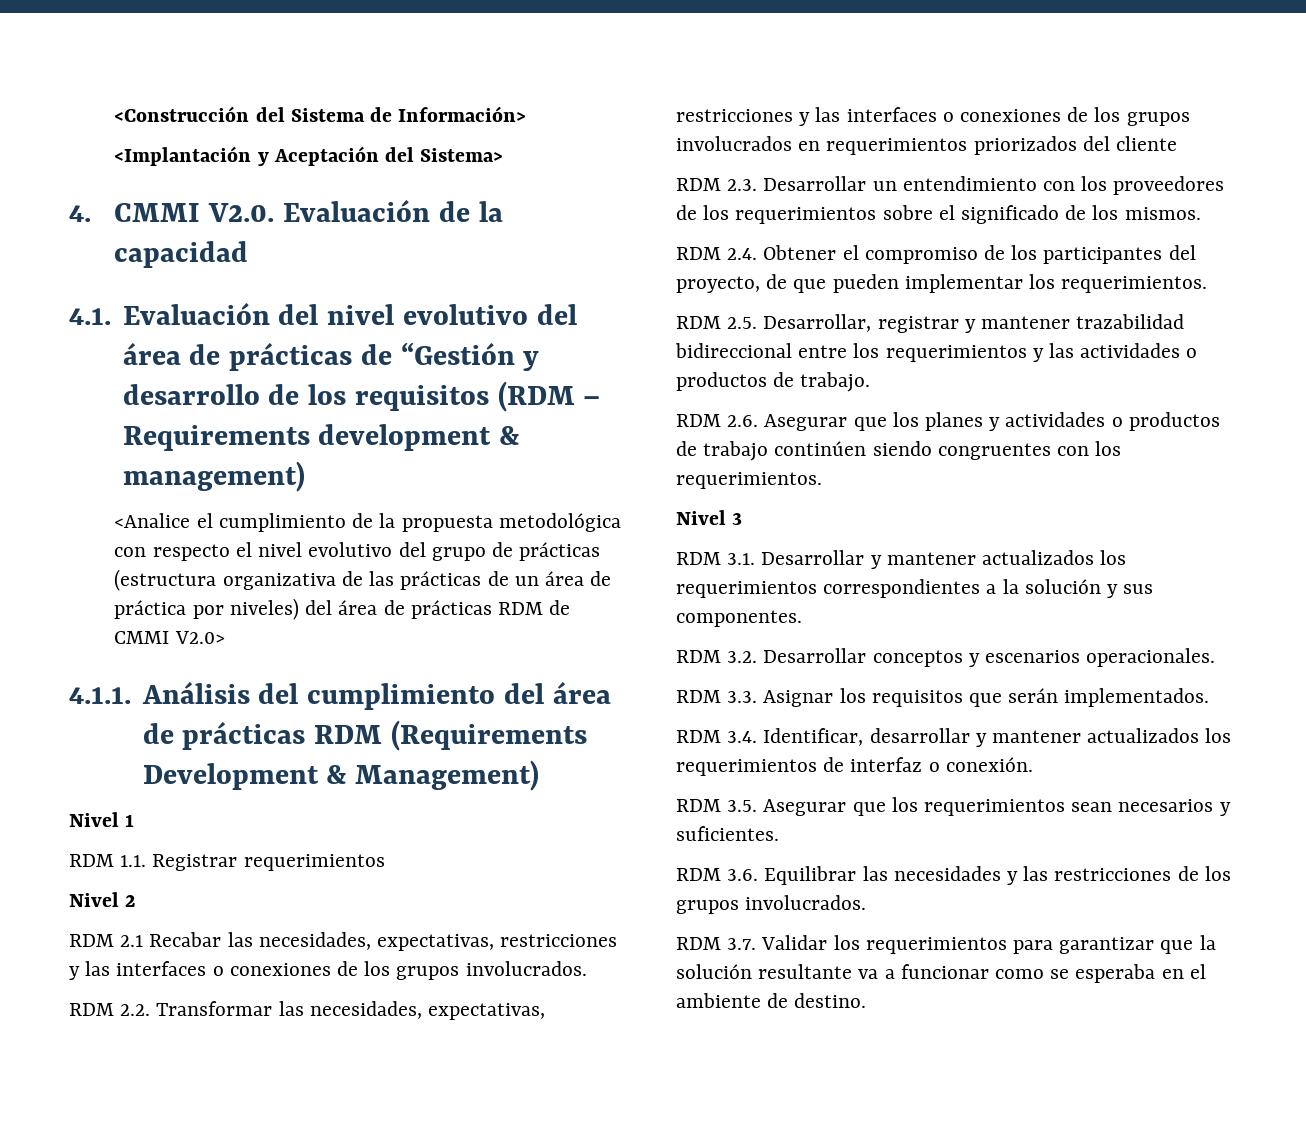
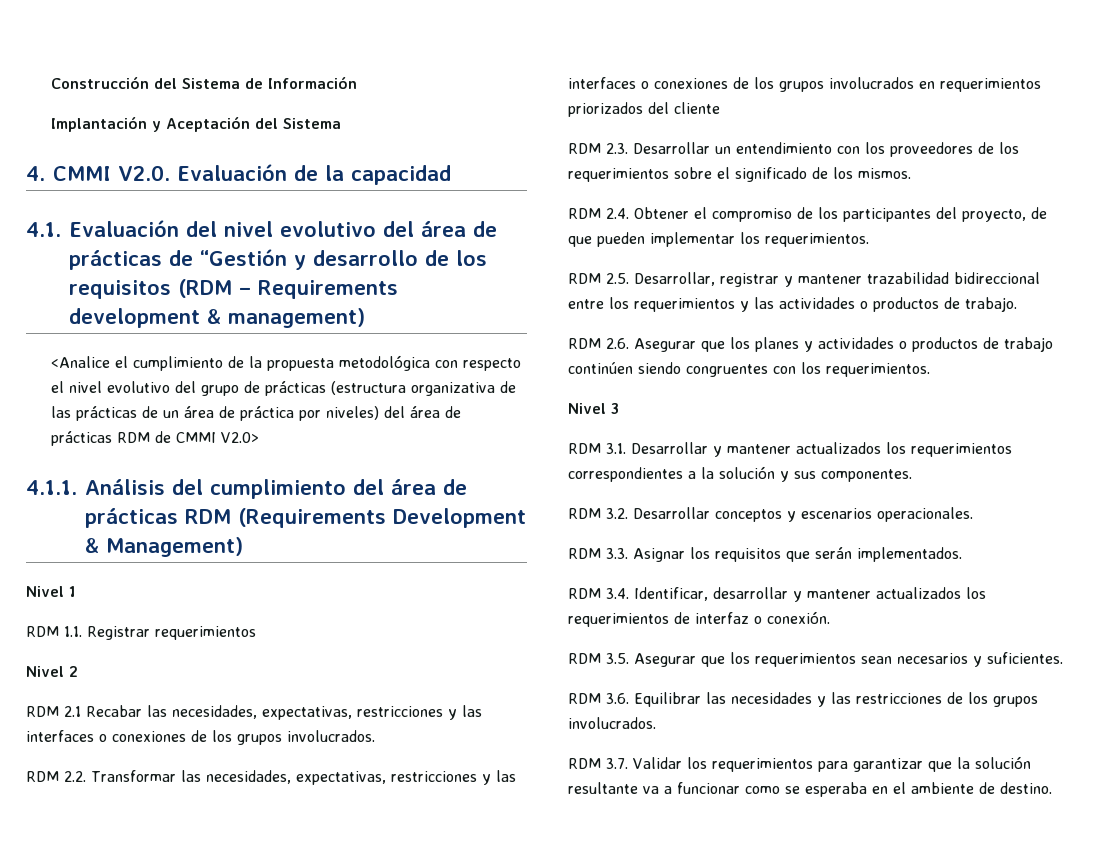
- <Construcción del Sistema de Información>
- <Implantación y Aceptación del Sistema>
+ Construcción del Sistema de Información
+ Implantación y Aceptación del Sistema

